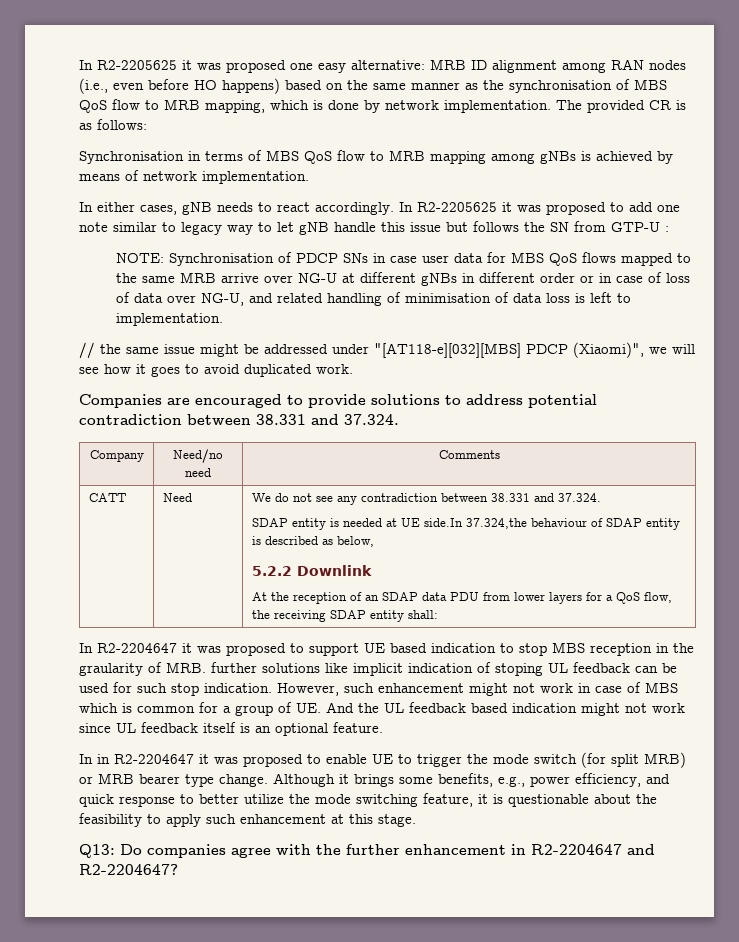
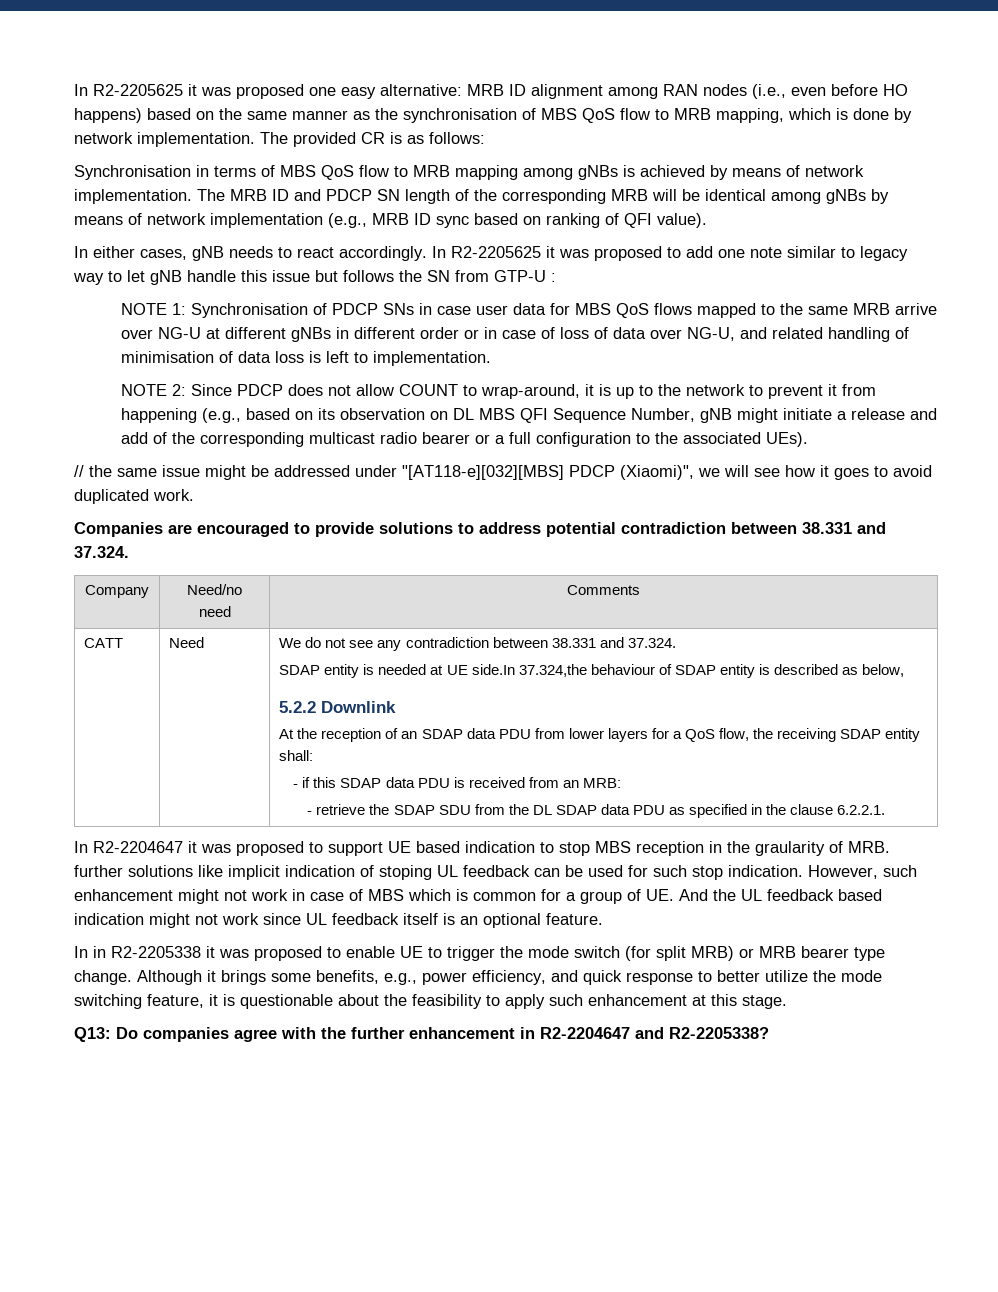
+ The MRB ID and PDCP SN length of the corresponding MRB will be identical among gNBs by means of network implementation (e.g., MRB ID sync based on ranking of QFI value).
- NOTE: Synchronisation of PDCP SNs in case user data for MBS QoS flows mapped to the same MRB arrive over NG-U at different gNBs in different order or in case of loss of data over NG-U, and related handling of minimisation of data loss is left to implementation.
+ NOTE 1: Synchronisation of PDCP SNs in case user data for MBS QoS flows mapped to the same MRB arrive over NG-U at different gNBs in different order or in case of loss of data over NG-U, and related handling of minimisation of data loss is left to implementation.
+ NOTE 2: Since PDCP does not allow COUNT to wrap-around, it is up to the network to prevent it from happening (e.g., based on its observation on DL MBS QFI Sequence Number, gNB might initiate a release and add of the corresponding multicast radio bearer or a full configuration to the associated UEs).
+ - if this SDAP data PDU is received from an MRB:
+ - retrieve the SDAP SDU from the DL SDAP data PDU as specified in the clause 6.2.2.1.
- In in R2-2204647 it was proposed to enable UE to trigger the mode switch (for split MRB) or MRB bearer type change.
+ In in R2-2205338 it was proposed to enable UE to trigger the mode switch (for split MRB) or MRB bearer type change.
- Q13: Do companies agree with the further enhancement in R2-2204647 and R2-2204647?
+ Q13: Do companies agree with the further enhancement in R2-2204647 and R2-2205338?

